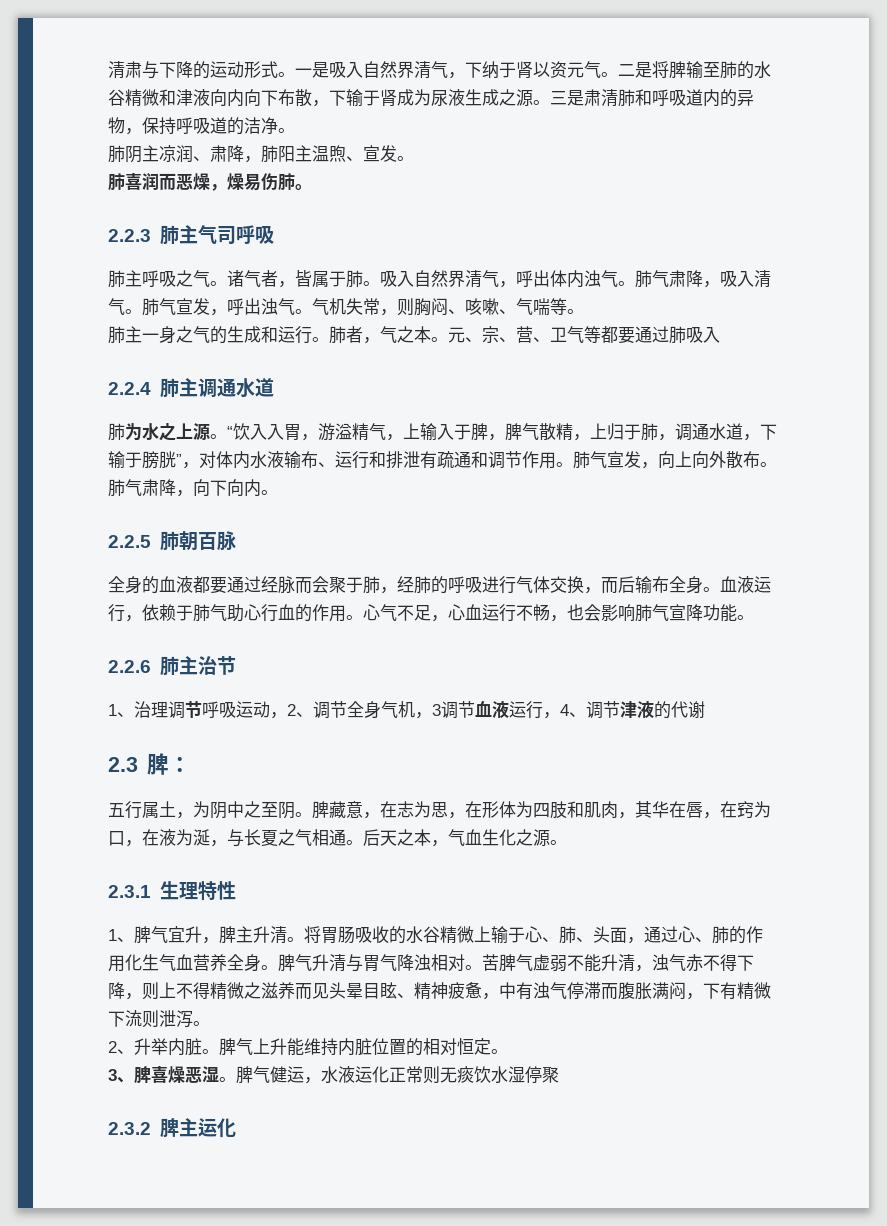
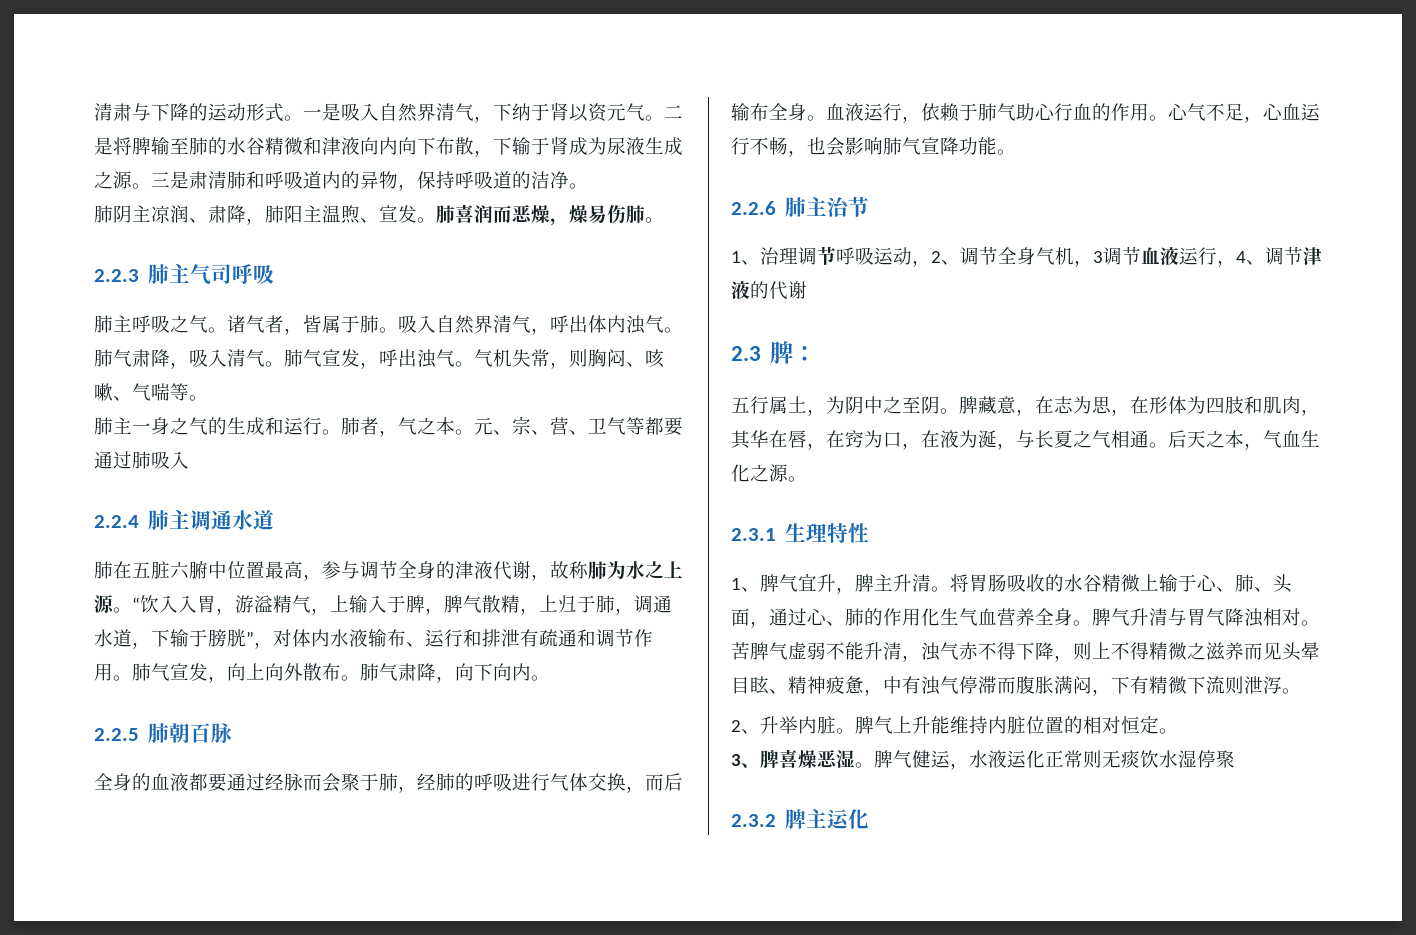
- 肺阴主凉润、肃降，肺阳主温煦、宣发。
- 肺喜润而恶燥，燥易伤肺。
+ 肺阴主凉润、肃降，肺阳主温煦、宣发。肺喜润而恶燥，燥易伤肺。
- 肺为水之上源。
+ 肺在五脏六腑中位置最高，参与调节全身的津液代谢，故称肺为水之上源。

